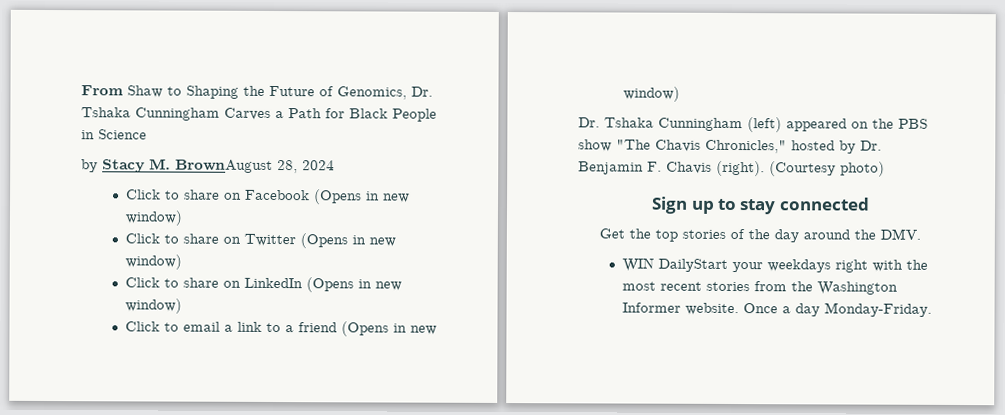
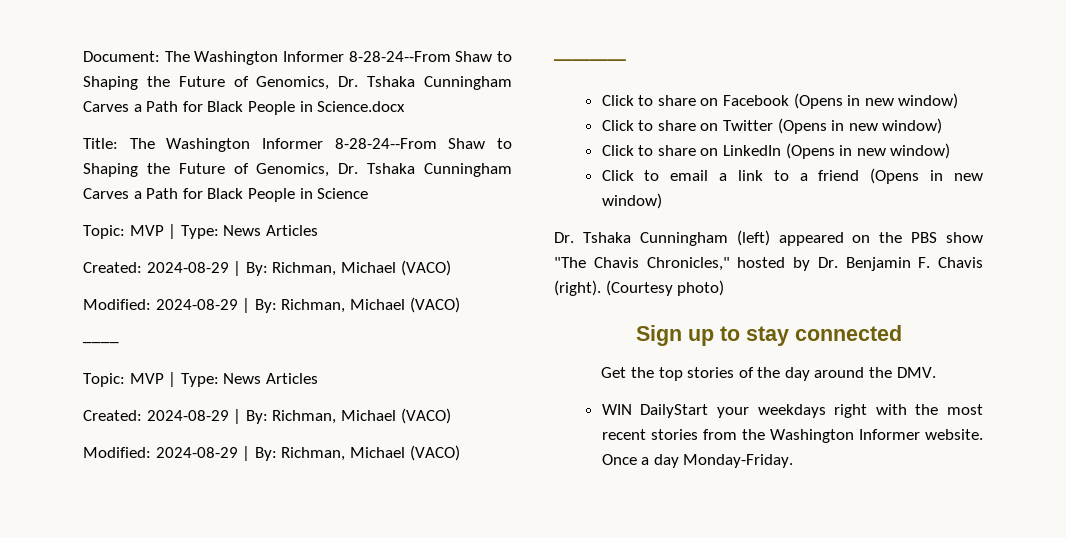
- From Shaw to Shaping the Future of Genomics, Dr. Tshaka Cunningham Carves a Path for Black People in Science
- by Stacy M. BrownAugust 28, 2024
+ Document: The Washington Informer 8-28-24--From Shaw to Shaping the Future of Genomics, Dr. Tshaka Cunningham Carves a Path for Black People in Science.docx
+ Title: The Washington Informer 8-28-24--From Shaw to Shaping the Future of Genomics, Dr. Tshaka Cunningham Carves a Path for Black People in Science
+ Topic: MVP | Type: News Articles
+ Created: 2024-08-29 | By: Richman, Michael (VACO)
+ Modified: 2024-08-29 | By: Richman, Michael (VACO)
+ ────
+ Topic: MVP | Type: News Articles
+ Created: 2024-08-29 | By: Richman, Michael (VACO)
+ Modified: 2024-08-29 | By: Richman, Michael (VACO)
+ ────

